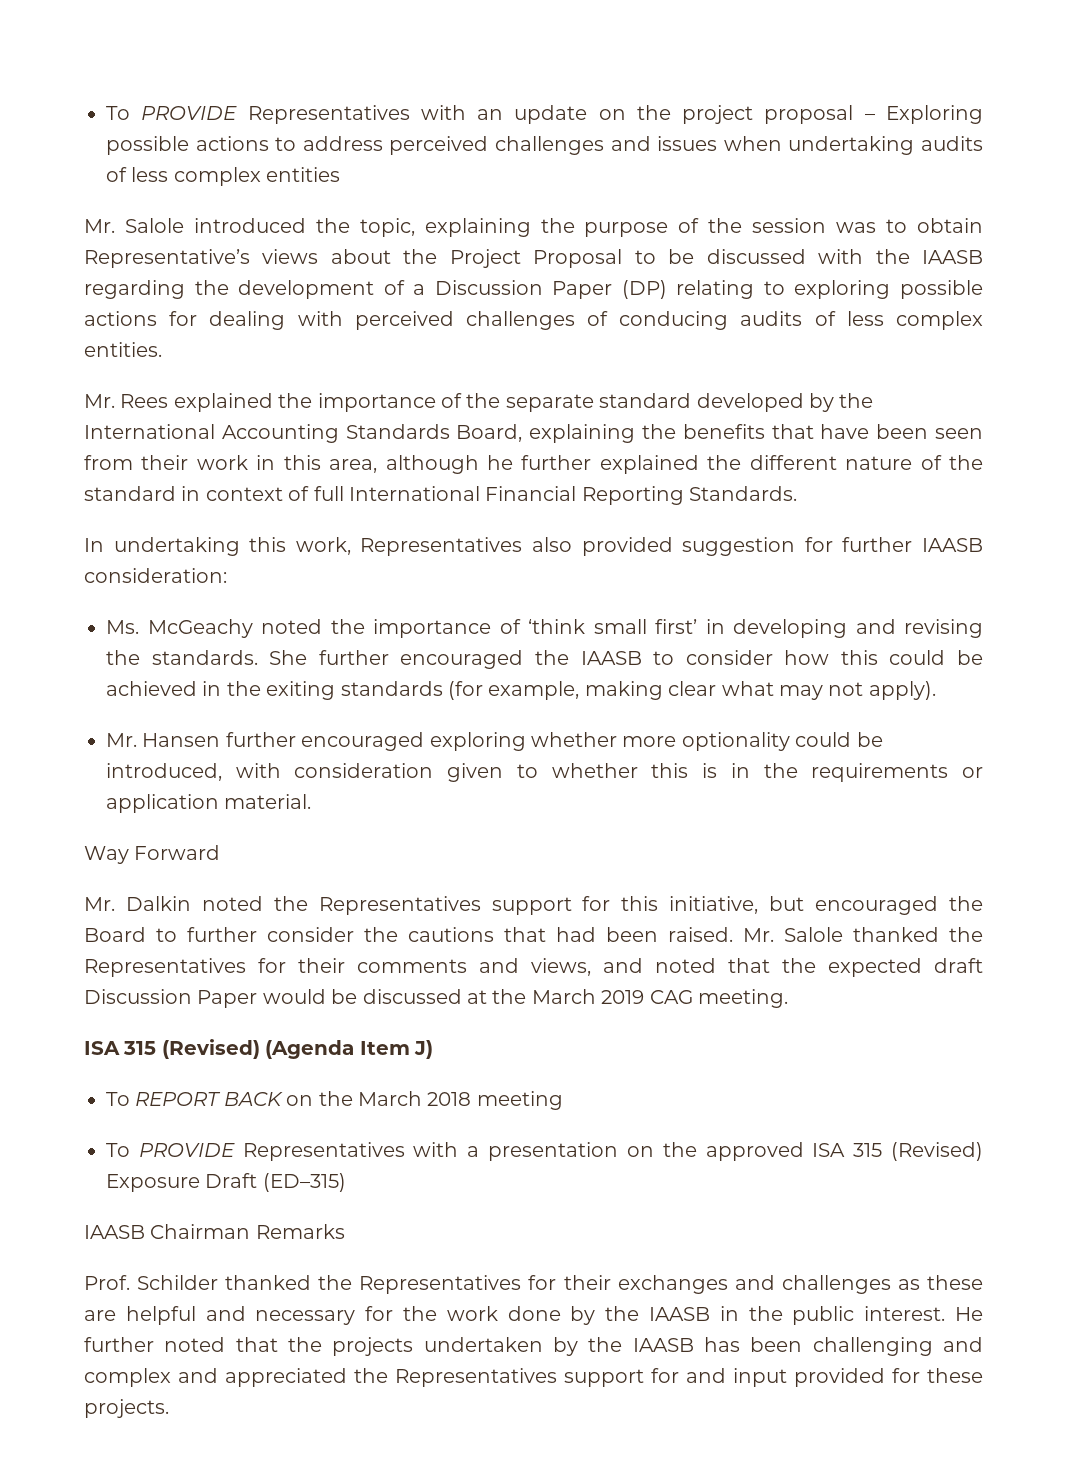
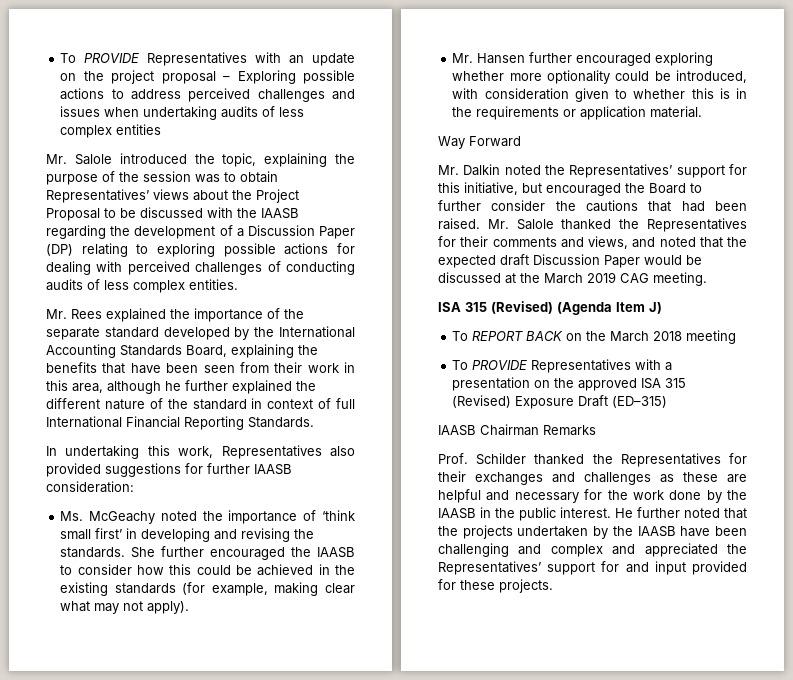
- Mr. Salole introduced the topic, explaining the purpose of the session was to obtain Representative’s views about the Project Proposal to be discussed with the IAASB regarding the development of a Discussion Paper (DP) relating to exploring possible actions for dealing with perceived challenges of conducing audits of less complex entities.
+ Mr. Salole introduced the topic, explaining the purpose of the session was to obtain Representatives’ views about the Project Proposal to be discussed with the IAASB regarding the development of a Discussion Paper (DP) relating to exploring possible actions for dealing with perceived challenges of conducting audits of less complex entities.
- In undertaking this work, Representatives also provided suggestion for further IAASB consideration:
+ In undertaking this work, Representatives also provided suggestions for further IAASB consideration:
- She further encouraged the IAASB to consider how this could be achieved in the exiting standards (for example, making clear what may not apply).
+ She further encouraged the IAASB to consider how this could be achieved in the existing standards (for example, making clear what may not apply).
- Mr. Dalkin noted the Representatives support for this initiative, but encouraged the Board to further consider the cautions that had been raised.
+ Mr. Dalkin noted the Representatives’ support for this initiative, but encouraged the Board to further consider the cautions that had been raised.
- He further noted that the projects undertaken by the IAASB has been challenging and complex and appreciated the Representatives support for and input provided for these projects.
+ He further noted that the projects undertaken by the IAASB have been challenging and complex and appreciated the Representatives’ support for and input provided for these projects.

